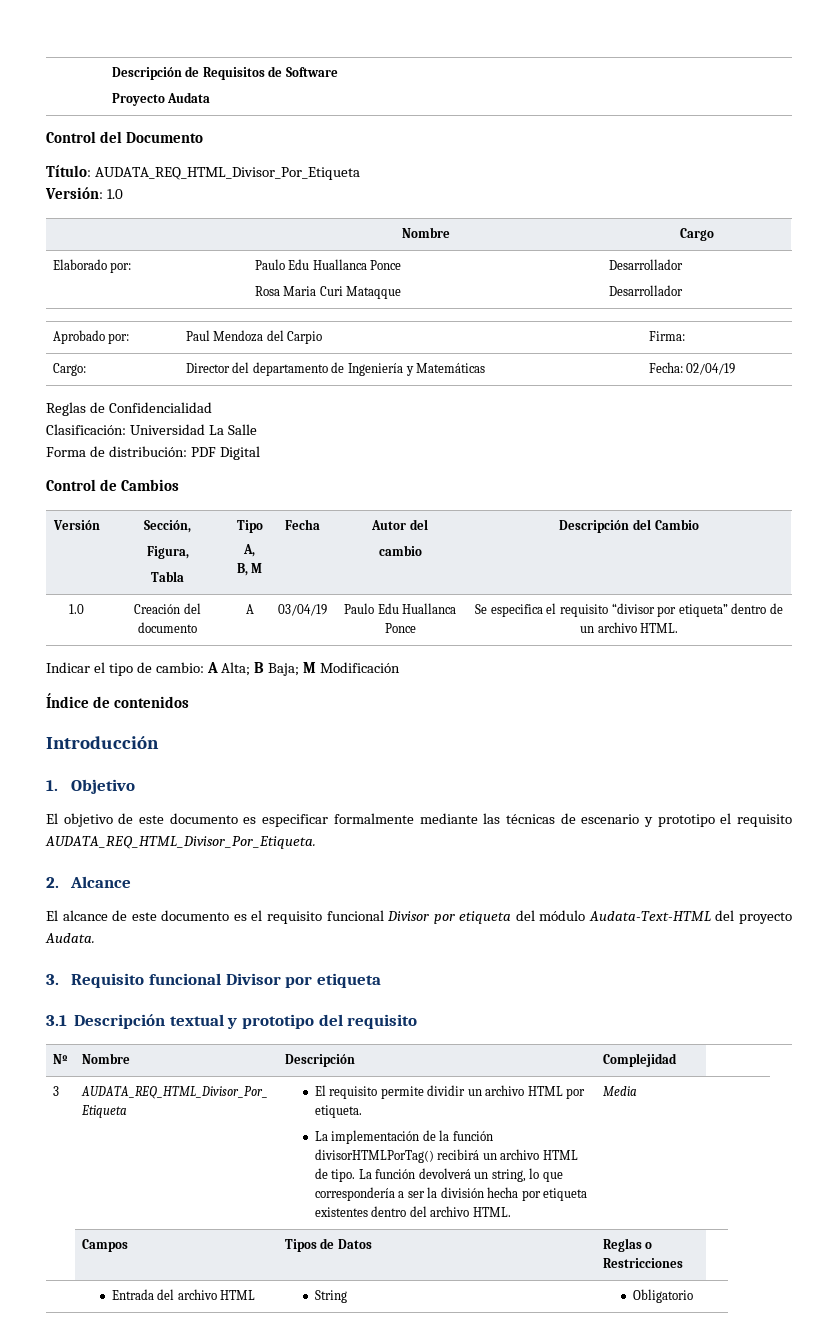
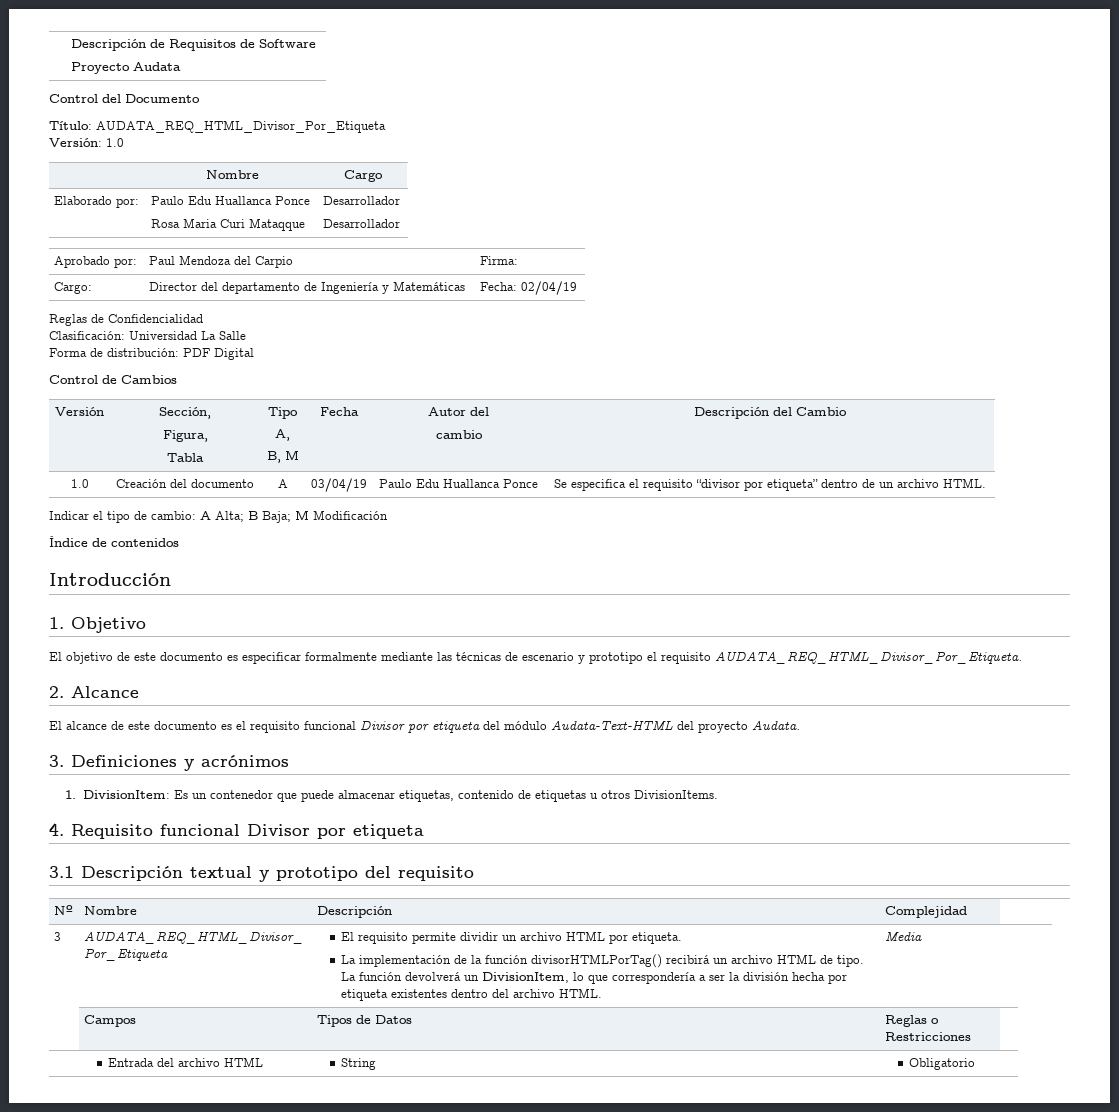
- 3. Requisito funcional Divisor por etiqueta
+ 3. Definiciones y acrónimos
+ 1. DivisionItem: Es un contenedor que puede almacenar etiquetas, contenido de etiquetas u otros DivisionItems.
+ 4. Requisito funcional Divisor por etiqueta
- La función devolverá un string, lo que correspondería a ser la división hecha por etiqueta existentes dentro del archivo HTML.
+ La función devolverá un DivisionItem, lo que correspondería a ser la división hecha por etiqueta existentes dentro del archivo HTML.

